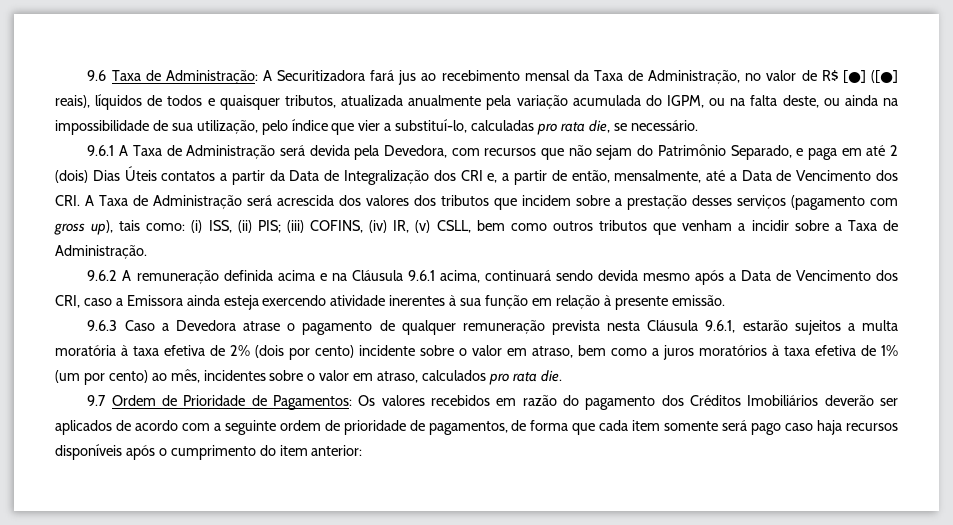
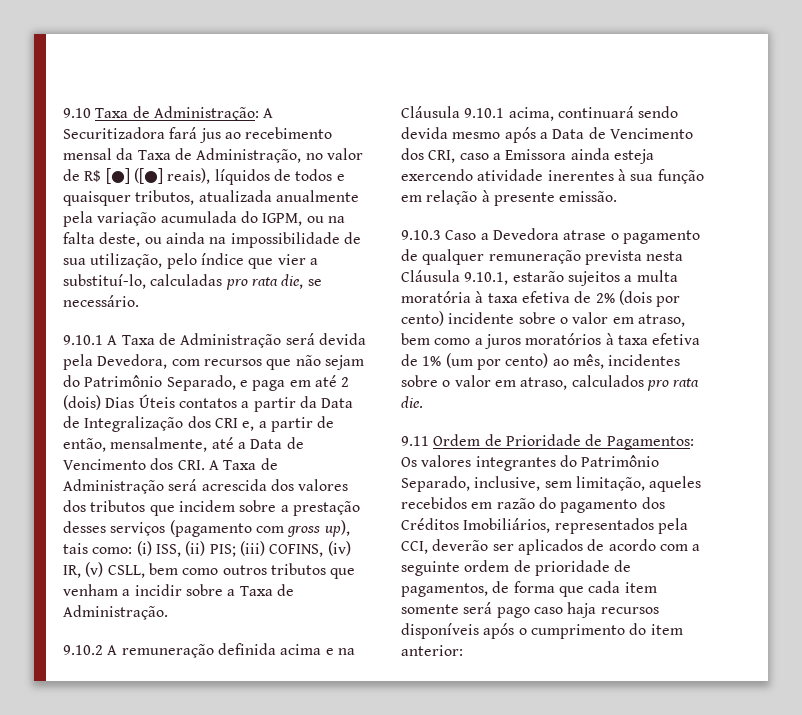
- 9.6 Taxa de Administração: A Securitizadora fará jus ao recebimento mensal da Taxa de Administração, no valor de R$ [●] ([●] reais), líquidos de todos e quaisquer tributos, atualizada anualmente pela variação acumulada do IGPM, ou na falta deste, ou ainda na impossibilidade de sua utilização, pelo índice que vier a substituí-lo, calculadas pro rata die, se necessário.
+ 9.10 Taxa de Administração: A Securitizadora fará jus ao recebimento mensal da Taxa de Administração, no valor de R$ [●] ([●] reais), líquidos de todos e quaisquer tributos, atualizada anualmente pela variação acumulada do IGPM, ou na falta deste, ou ainda na impossibilidade de sua utilização, pelo índice que vier a substituí-lo, calculadas pro rata die, se necessário.
- 9.6.1 A Taxa de Administração será devida pela Devedora, com recursos que não sejam do Patrimônio Separado, e paga em até 2 (dois) Dias Úteis contatos a partir da Data de Integralização dos CRI e, a partir de então, mensalmente, até a Data de Vencimento dos CRI. A Taxa de Administração será acrescida dos valores dos tributos que incidem sobre a prestação desses serviços (pagamento com gross up), tais como:
+ 9.10.1 A Taxa de Administração será devida pela Devedora, com recursos que não sejam do Patrimônio Separado, e paga em até 2 (dois) Dias Úteis contatos a partir da Data de Integralização dos CRI e, a partir de então, mensalmente, até a Data de Vencimento dos CRI. A Taxa de Administração será acrescida dos valores dos tributos que incidem sobre a prestação desses serviços (pagamento com gross up), tais como:
- 9.6.2 A remuneração definida acima e na Cláusula 9.6.1 acima, continuará sendo devida mesmo após a Data de Vencimento dos CRI, caso a Emissora ainda esteja exercendo atividade inerentes à sua função em relação à presente emissão.
+ 9.10.2 A remuneração definida acima e na Cláusula 9.10.1 acima, continuará sendo devida mesmo após a Data de Vencimento dos CRI, caso a Emissora ainda esteja exercendo atividade inerentes à sua função em relação à presente emissão.
- 9.6.3 Caso a Devedora atrase o pagamento de qualquer remuneração prevista nesta Cláusula 9.6.1, estarão sujeitos a multa moratória à taxa efetiva de 2% (dois por cento) incidente sobre o valor em atraso, bem como a juros moratórios à taxa efetiva de 1% (um por cento) ao mês, incidentes sobre o valor em atraso, calculados pro rata die.
+ 9.10.3 Caso a Devedora atrase o pagamento de qualquer remuneração prevista nesta Cláusula 9.10.1, estarão sujeitos a multa moratória à taxa efetiva de 2% (dois por cento) incidente sobre o valor em atraso, bem como a juros moratórios à taxa efetiva de 1% (um por cento) ao mês, incidentes sobre o valor em atraso, calculados pro rata die.
- 9.7 Ordem de Prioridade de Pagamentos: Os valores recebidos em razão do pagamento dos Créditos Imobiliários deverão ser aplicados de acordo com a seguinte ordem de prioridade de pagamentos, de forma que cada item somente será pago caso haja recursos disponíveis após o cumprimento do item anterior:
+ 9.11 Ordem de Prioridade de Pagamentos: Os valores integrantes do Patrimônio Separado, inclusive, sem limitação, aqueles recebidos em razão do pagamento dos Créditos Imobiliários, representados pela CCI, deverão ser aplicados de acordo com a seguinte ordem de prioridade de pagamentos, de forma que cada item somente será pago caso haja recursos disponíveis após o cumprimento do item anterior:

